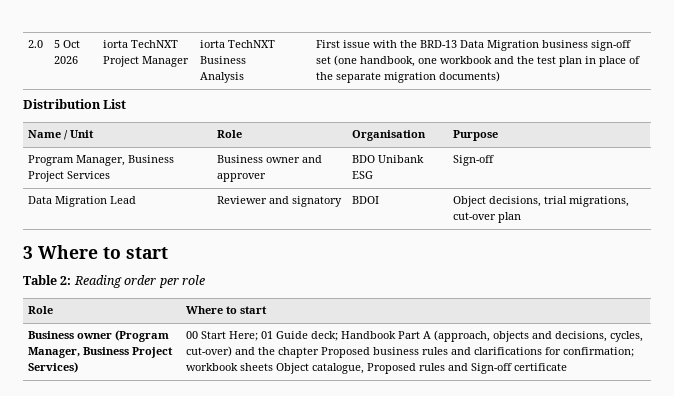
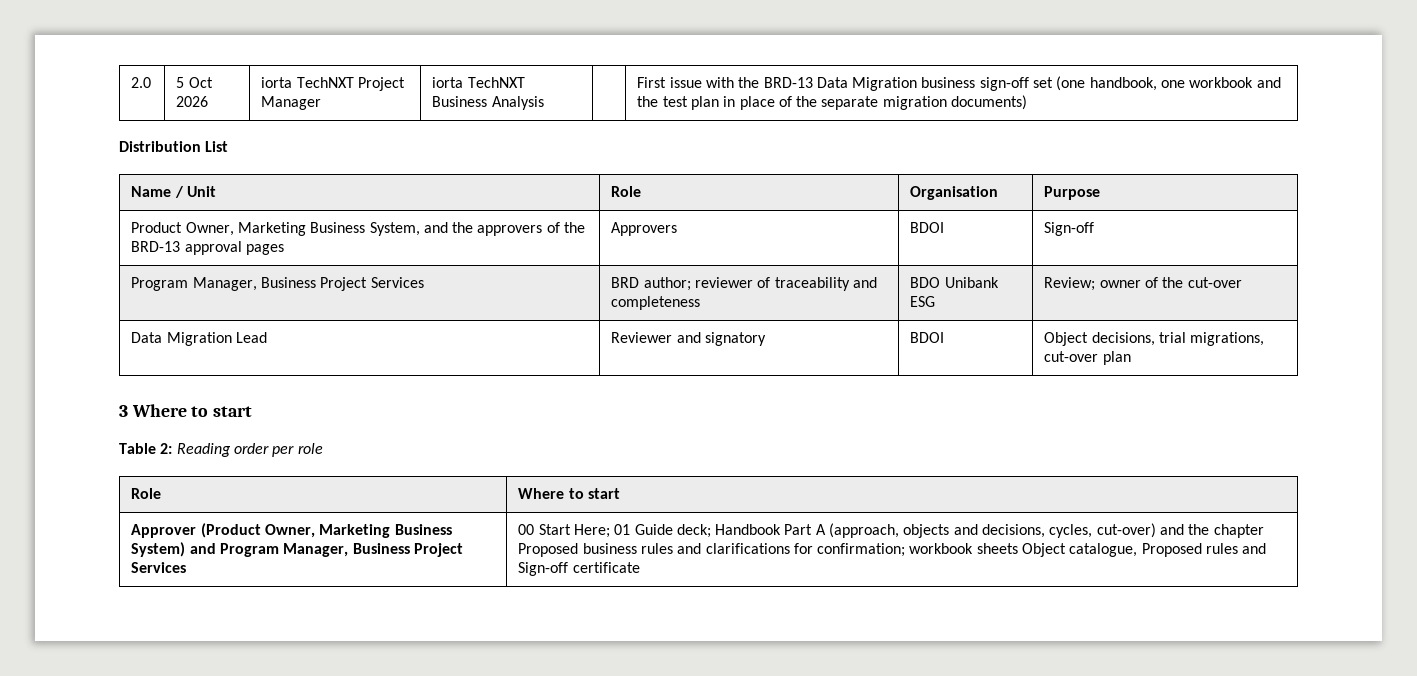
- Program Manager, Business Project Services | Business owner and approver | BDO Unibank ESG | Sign-off
+ Product Owner, Marketing Business System, and the approvers of the BRD-13 approval pages | Approvers | BDOI | Sign-off
+ Program Manager, Business Project Services | BRD author; reviewer of traceability and completeness | BDO Unibank ESG | Review; owner of the cut-over
- Business owner (Program Manager, Business Project Services)
+ Approver (Product Owner, Marketing Business System) and Program Manager, Business Project Services

